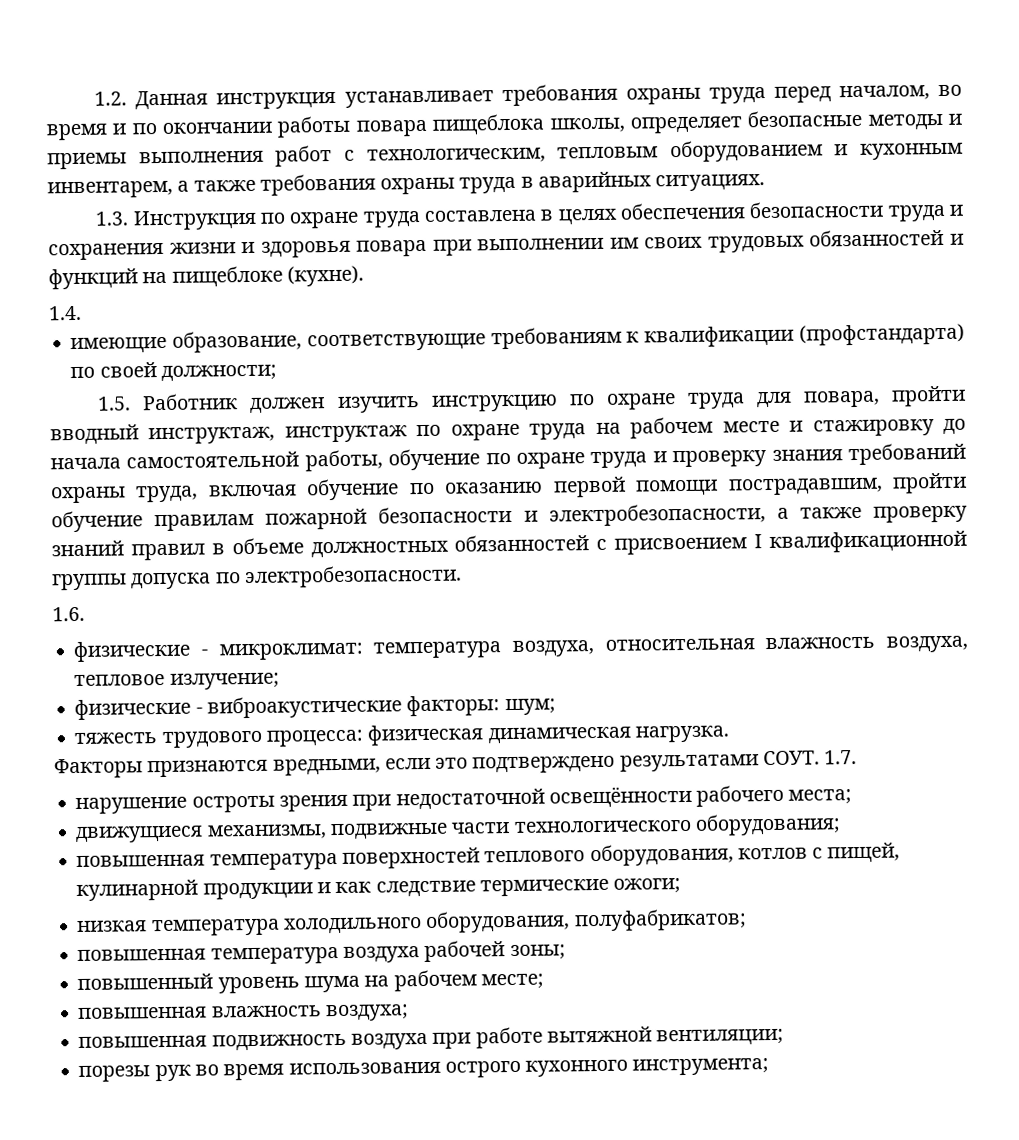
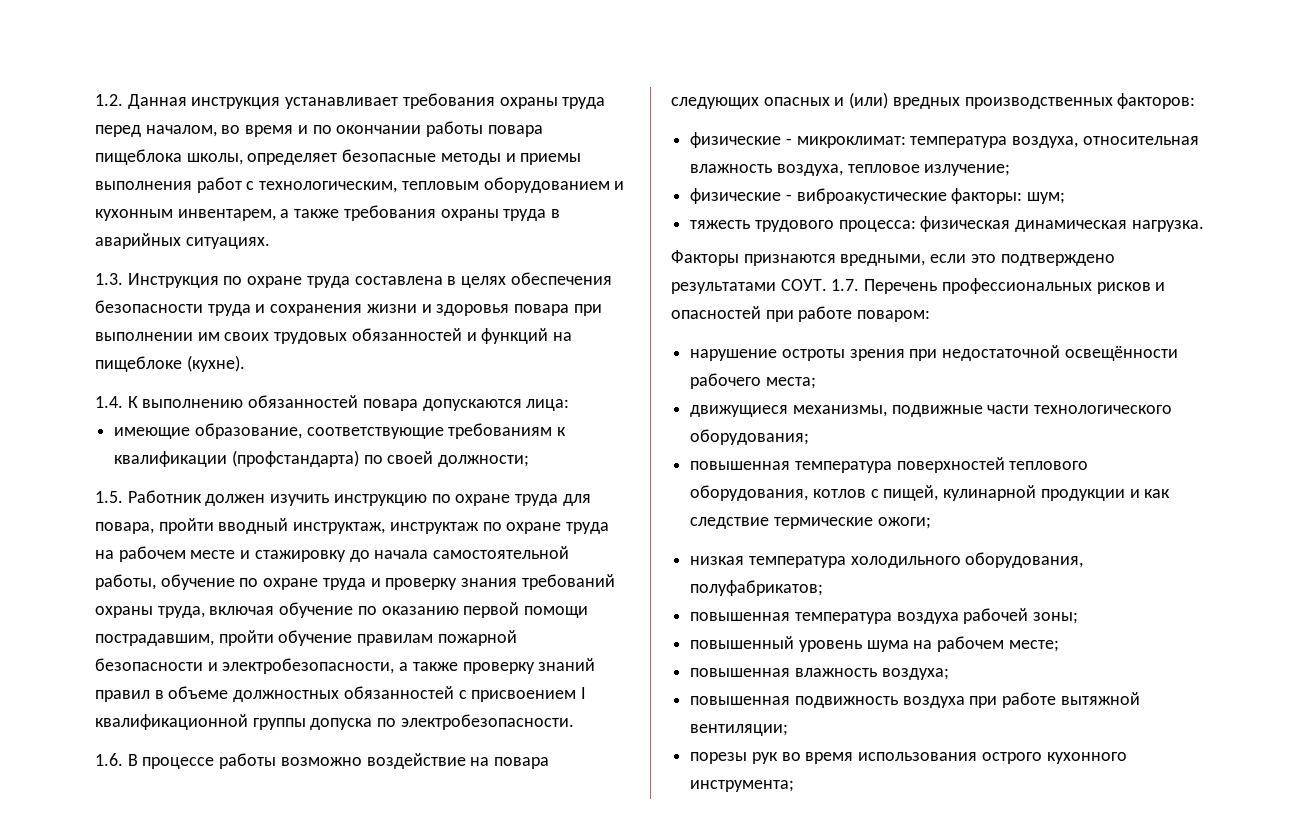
- 1.4.
+ 1.4. К выполнению обязанностей повара допускаются лица:
- 1.6.
+ 1.6. В процессе работы возможно воздействие на повара следующих опасных и (или) вредных производственных факторов:
- 1.7.
+ 1.7. Перечень профессиональных рисков и опасностей при работе поваром:

